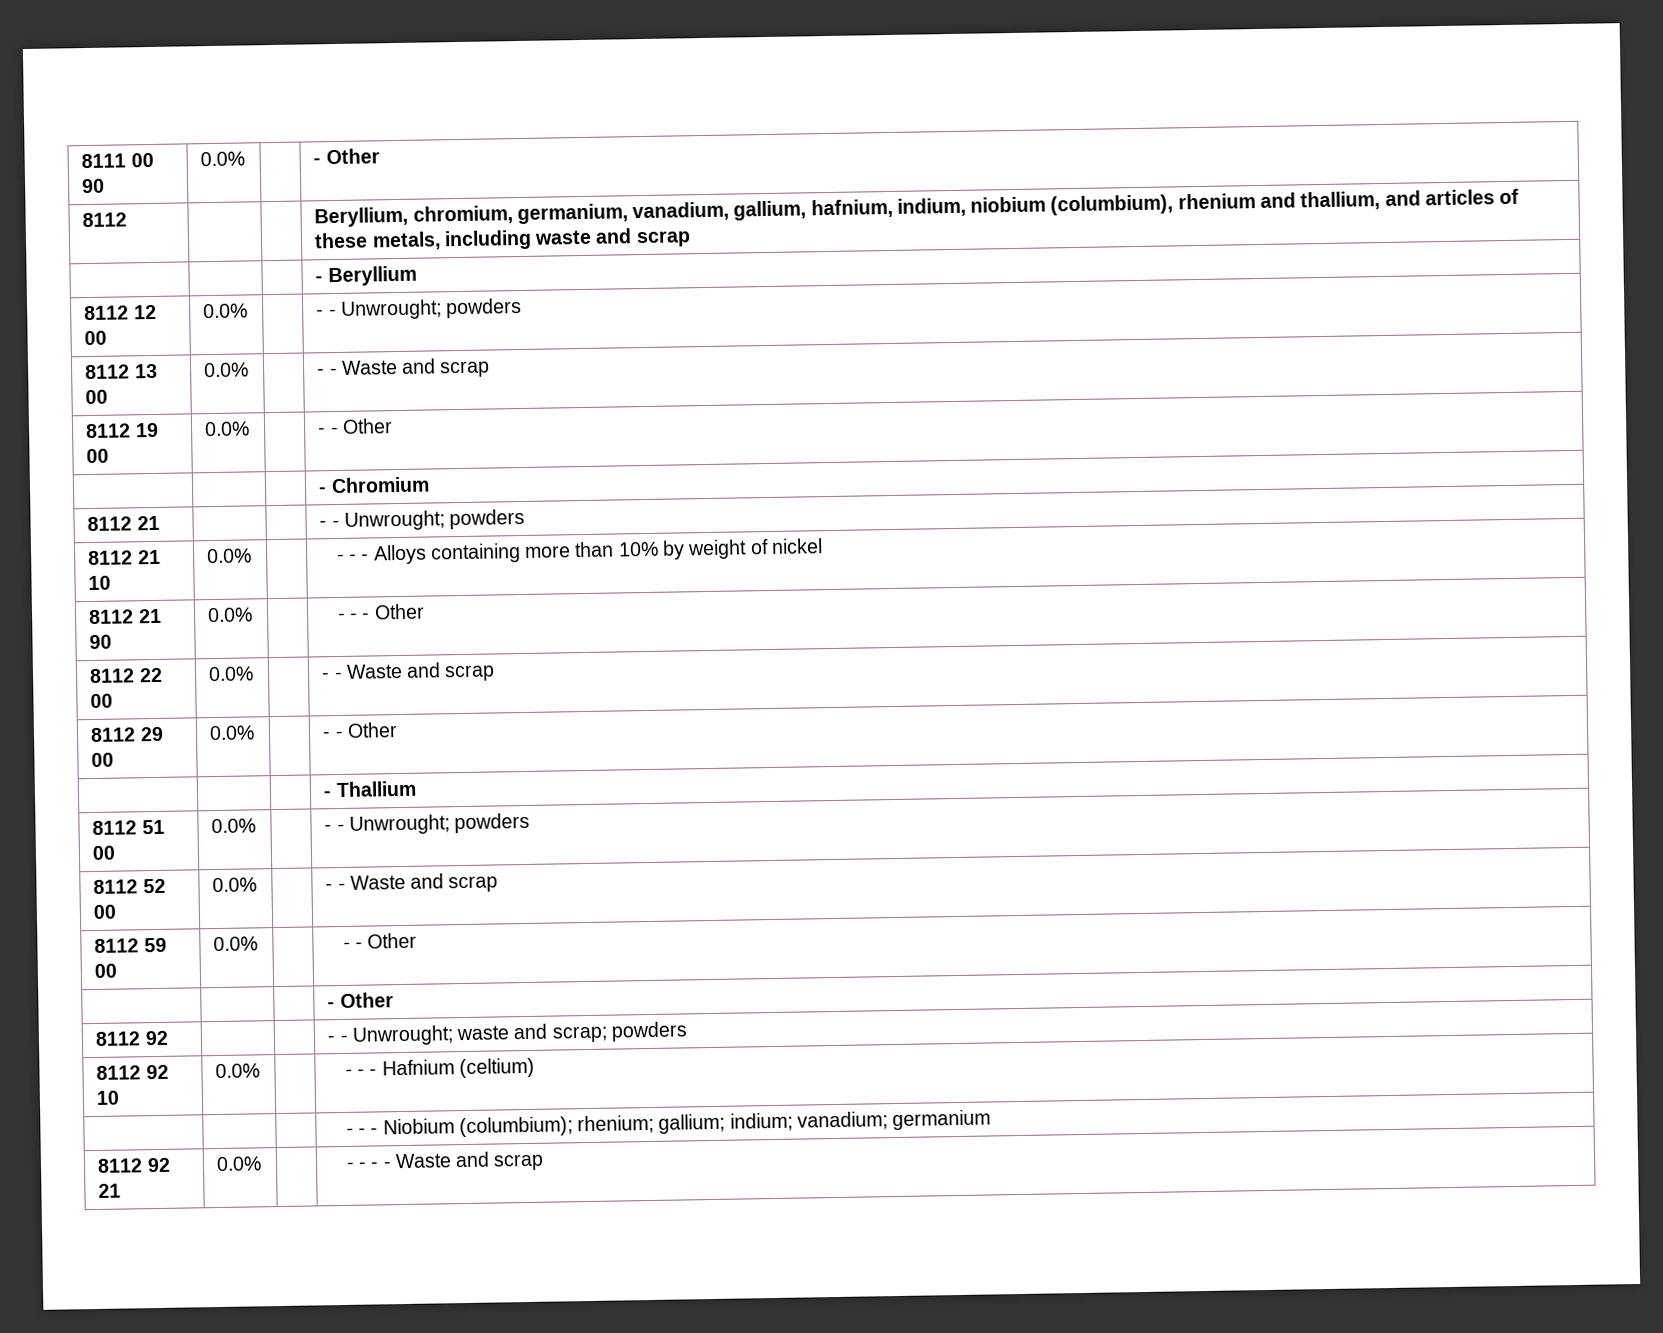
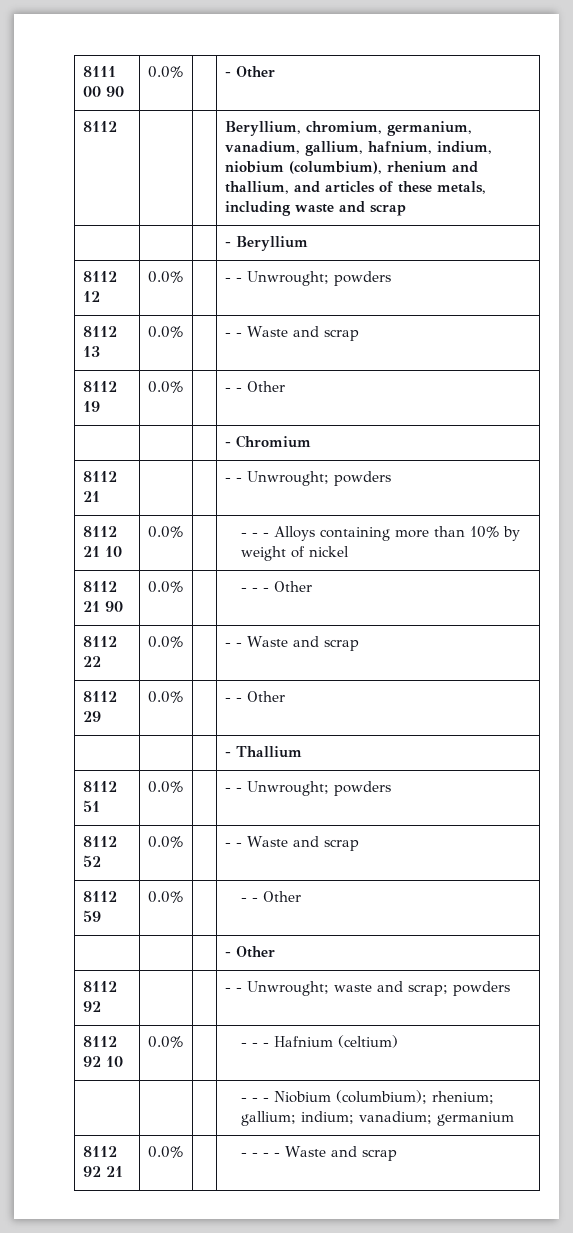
- 8112 12 00 | 0.0% | | - - Unwrought; powders
+ 8112 12 | 0.0% | | - - Unwrought; powders
- 8112 13 00 | 0.0% | | - - Waste and scrap
+ 8112 13 | 0.0% | | - - Waste and scrap
- 8112 19 00 | 0.0% | | - - Other
+ 8112 19 | 0.0% | | - - Other
- 8112 22 00 | 0.0% | | - - Waste and scrap
+ 8112 22 | 0.0% | | - - Waste and scrap
- 8112 29 00 | 0.0% | | - - Other
+ 8112 29 | 0.0% | | - - Other
- 8112 51 00 | 0.0% | | - - Unwrought; powders
+ 8112 51 | 0.0% | | - - Unwrought; powders
- 8112 52 00 | 0.0% | | - - Waste and scrap
+ 8112 52 | 0.0% | | - - Waste and scrap
- 8112 59 00 | 0.0% | | - - Other
+ 8112 59 | 0.0% | | - - Other

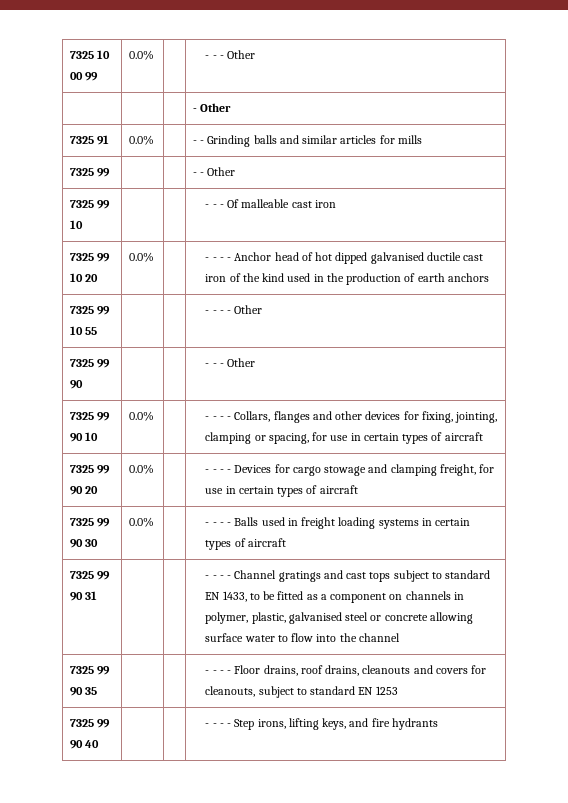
- 8111 00 90 | 0.0% | | - Other
- 8112 | | | Beryllium, chromium, germanium, vanadium, gallium, hafnium, indium, niobium (columbium), rhenium and thallium, and articles of these metals, including waste and scrap
- | | | - Beryllium
- 8112 12 | 0.0% | | - - Unwrought; powders
- 8112 13 | 0.0% | | - - Waste and scrap
- 8112 19 | 0.0% | | - - Other
- | | | - Chromium
- 8112 21 | | | - - Unwrought; powders
- 8112 21 10 | 0.0% | | - - - Alloys containing more than 10% by weight of nickel
- 8112 21 90 | 0.0% | | - - - Other
- 8112 22 | 0.0% | | - - Waste and scrap
- 8112 29 | 0.0% | | - - Other
- | | | - Thallium
- 8112 51 | 0.0% | | - - Unwrought; powders
- 8112 52 | 0.0% | | - - Waste and scrap
- 8112 59 | 0.0% | | - - Other
+ 7325 10 00 99 | 0.0% | | - - - Other
- 8112 92 | | | - - Unwrought; waste and scrap; powders
- 8112 92 10 | 0.0% | | - - - Hafnium (celtium)
- | | | - - - Niobium (columbium); rhenium; gallium; indium; vanadium; germanium
- 8112 92 21 | 0.0% | | - - - - Waste and scrap
+ 7325 91 | 0.0% | | - - Grinding balls and similar articles for mills
+ 7325 99 | | | - - Other
+ 7325 99 10 | | | - - - Of malleable cast iron
+ 7325 99 10 20 | 0.0% | | - - - - Anchor head of hot dipped galvanised ductile cast iron of the kind used in the production of earth anchors
+ 7325 99 10 55 | | | - - - - Other
+ 7325 99 90 | | | - - - Other
+ 7325 99 90 10 | 0.0% | | - - - - Collars, flanges and other devices for fixing, jointing, clamping or spacing, for use in certain types of aircraft
+ 7325 99 90 20 | 0.0% | | - - - - Devices for cargo stowage and clamping freight, for use in certain types of aircraft
+ 7325 99 90 30 | 0.0% | | - - - - Balls used in freight loading systems in certain types of aircraft
+ 7325 99 90 31 | | | - - - - Channel gratings and cast tops subject to standard EN 1433, to be fitted as a component on channels in polymer, plastic, galvanised steel or concrete allowing surface water to flow into the channel
+ 7325 99 90 35 | | | - - - - Floor drains, roof drains, cleanouts and covers for cleanouts, subject to standard EN 1253
+ 7325 99 90 40 | | | - - - - Step irons, lifting keys, and fire hydrants

